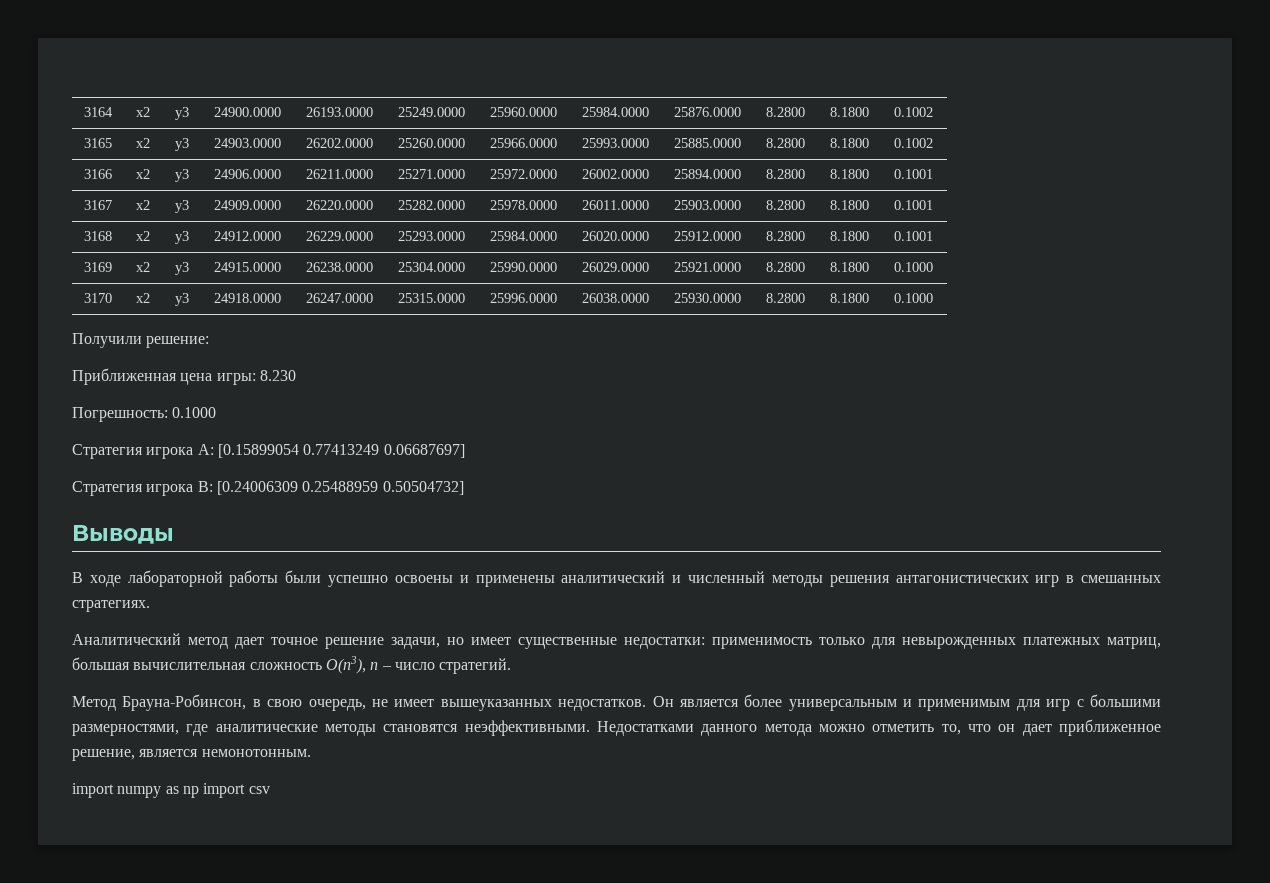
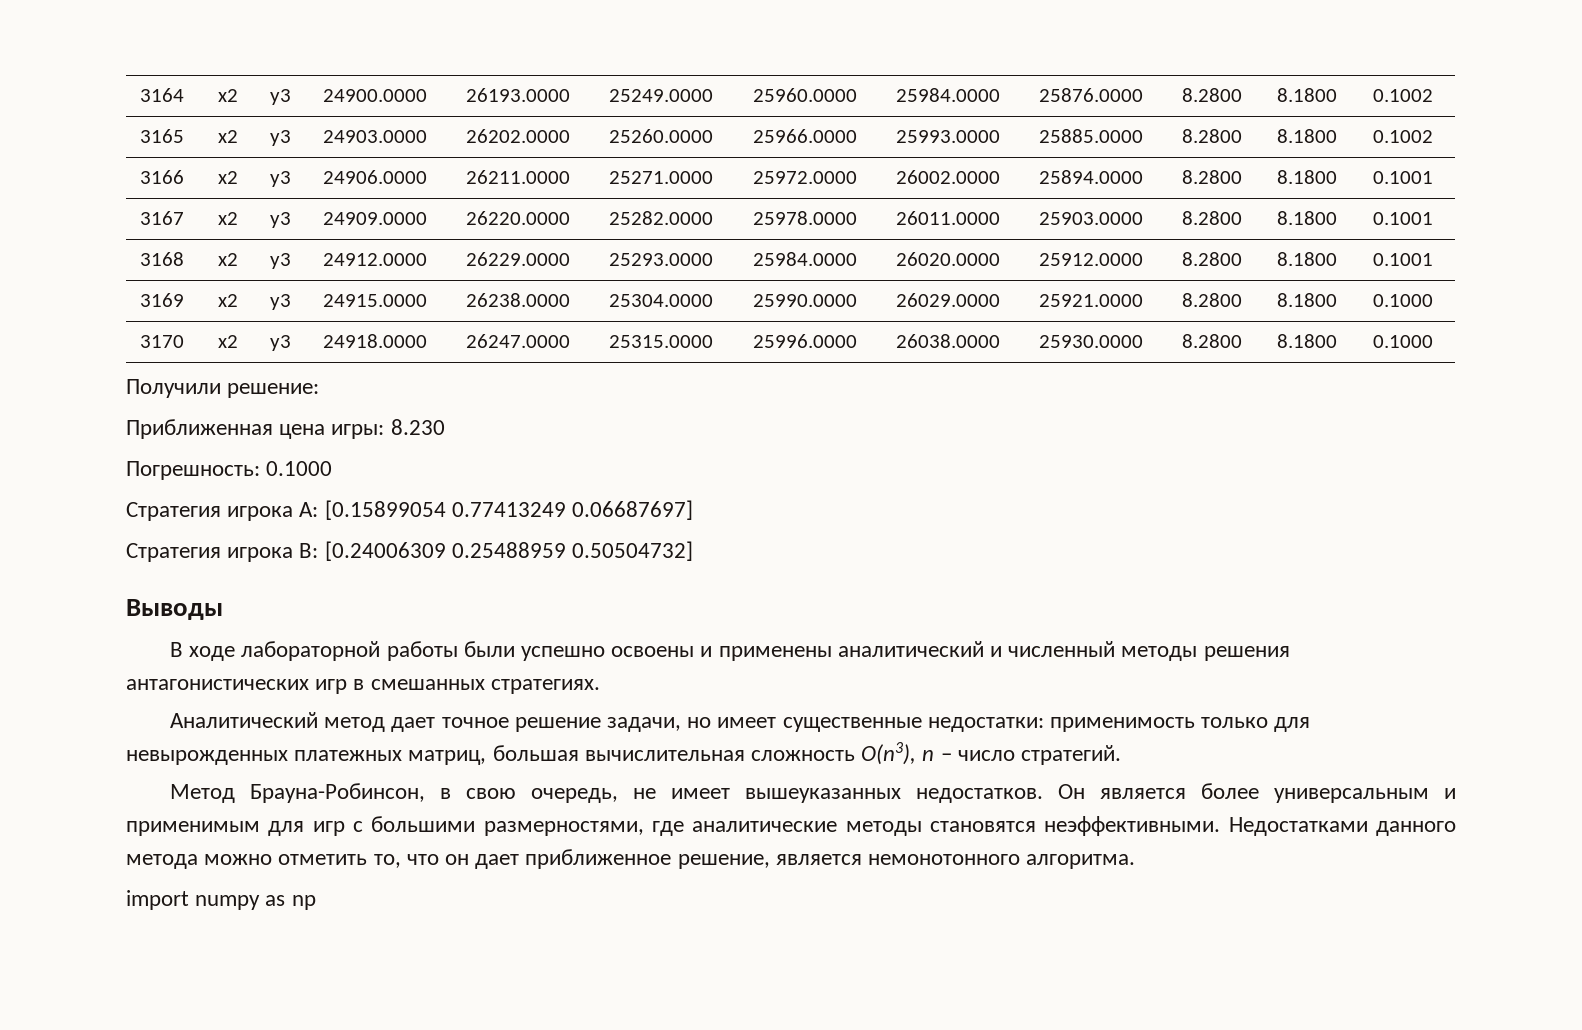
- Недостатками данного метода можно отметить то, что он дает приближенное решение, является немонотонным.
+ Недостатками данного метода можно отметить то, что он дает приближенное решение, является немонотонного алгоритма.
- import numpy as np import csv
+ import numpy as np

